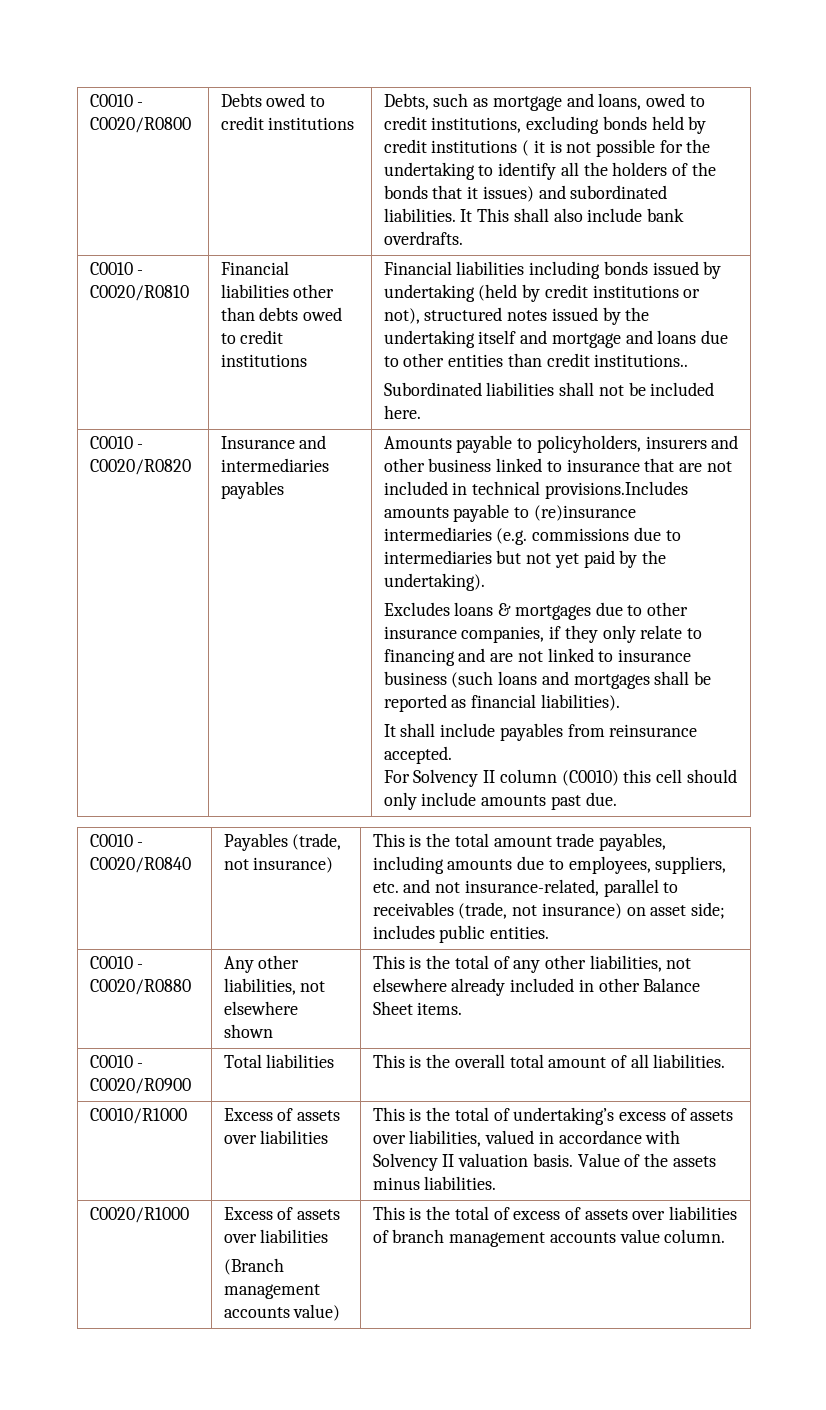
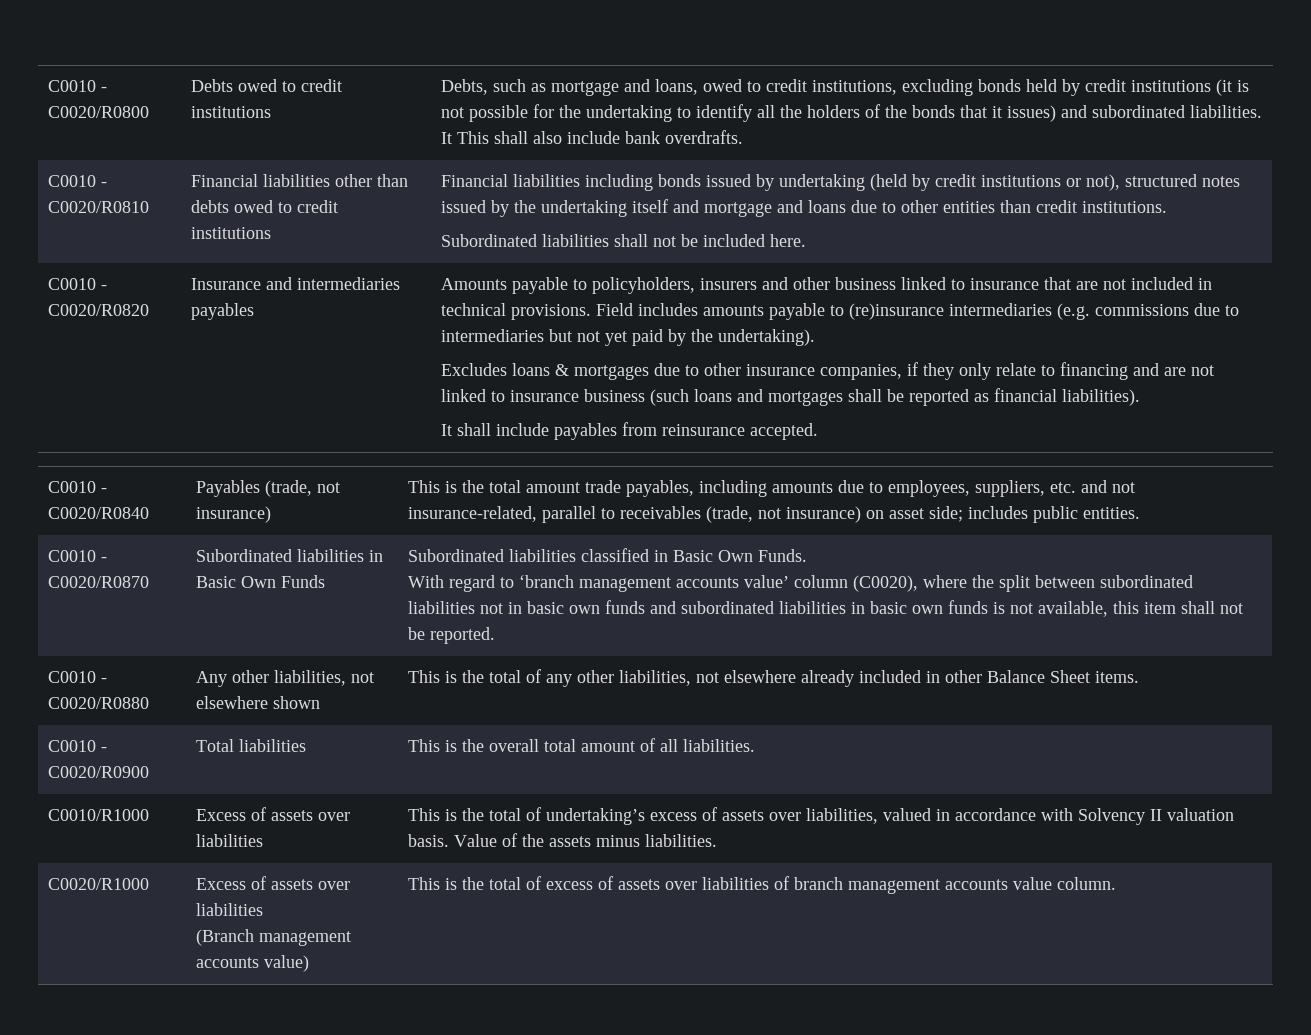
- Debts, such as mortgage and loans, owed to credit institutions, excluding bonds held by credit institutions ( it is not possible for the undertaking to identify all the holders of the bonds that it issues) and subordinated liabilities.
+ Debts, such as mortgage and loans, owed to credit institutions, excluding bonds held by credit institutions (it is not possible for the undertaking to identify all the holders of the bonds that it issues) and subordinated liabilities.
- Financial liabilities including bonds issued by undertaking (held by credit institutions or not), structured notes issued by the undertaking itself and mortgage and loans due to other entities than credit institutions..
+ Financial liabilities including bonds issued by undertaking (held by credit institutions or not), structured notes issued by the undertaking itself and mortgage and loans due to other entities than credit institutions.
- Amounts payable to policyholders, insurers and other business linked to insurance that are not included in technical provisions.Includes amounts payable to (re)insurance intermediaries (e.g. commissions due to intermediaries but not yet paid by the undertaking).
+ Amounts payable to policyholders, insurers and other business linked to insurance that are not included in technical provisions. Field includes amounts payable to (re)insurance intermediaries (e.g. commissions due to intermediaries but not yet paid by the undertaking).
- For Solvency II column (C0010) this cell should only include amounts past due.
+ C0010 - C0020/R0870 | Subordinated liabilities in Basic Own Funds | Subordinated liabilities classified in Basic Own Funds.
+ With regard to ‘branch management accounts value’ column (C0020), where the split between subordinated liabilities not in basic own funds and subordinated liabilities in basic own funds is not available, this item shall not be reported.

